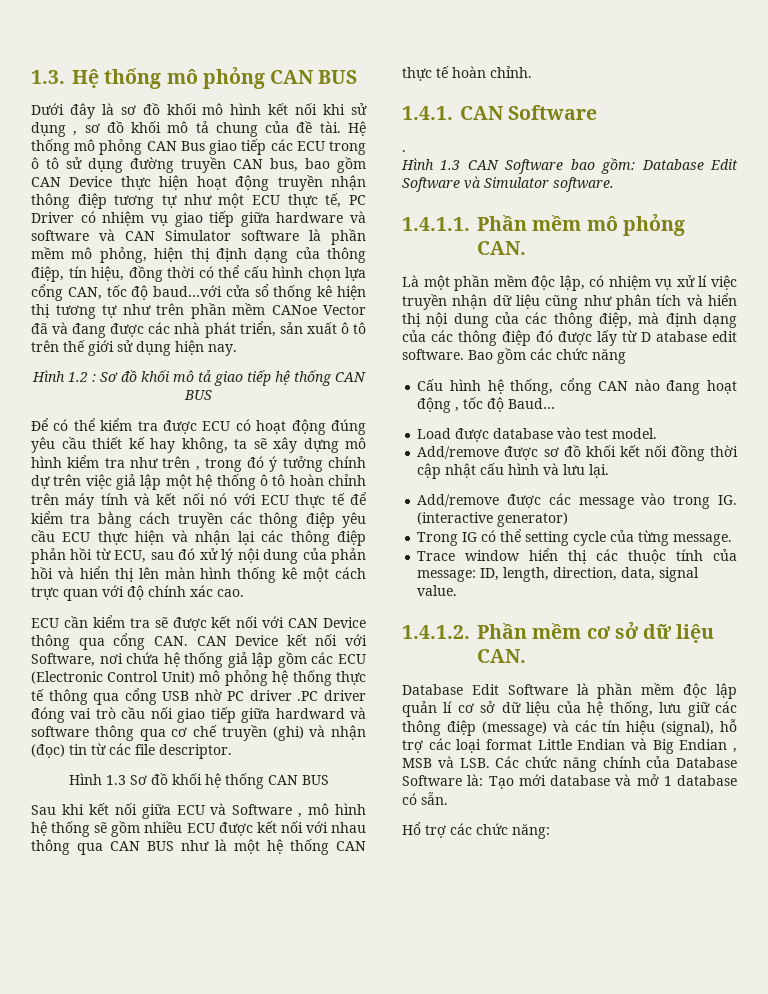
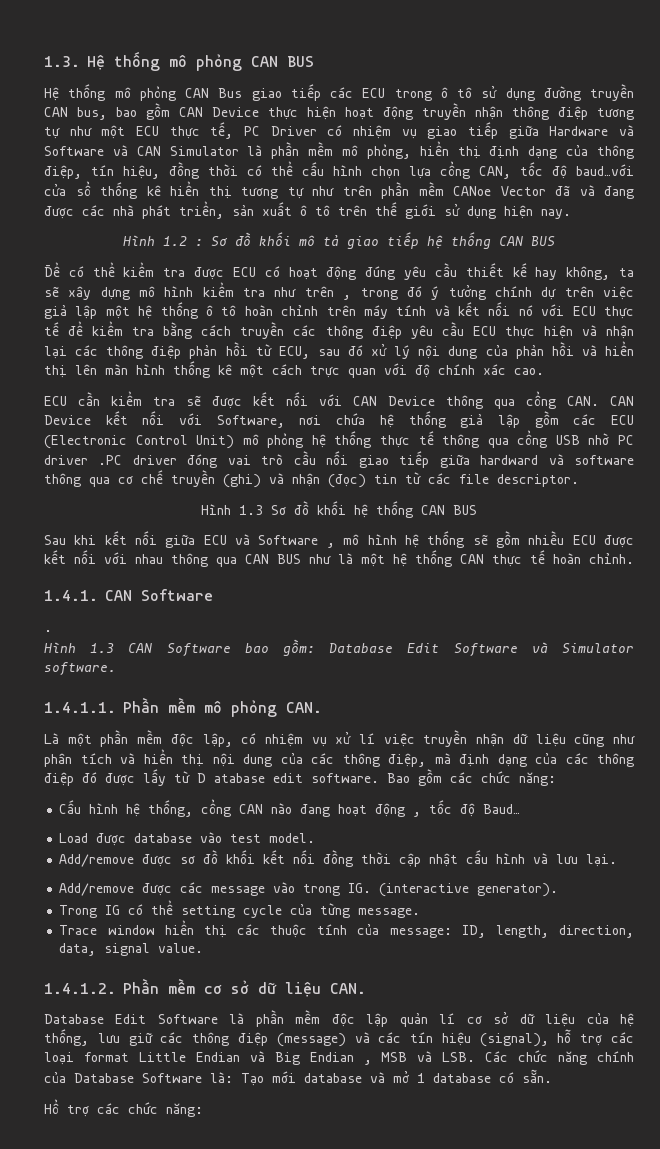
- Dưới đây là sơ đồ khối mô hình kết nối khi sử dụng , sơ đồ khối mô tả chung của đề tài. Hệ thống mô phỏng CAN Bus giao tiếp các ECU trong ô tô sử dụng đường truyền CAN bus, bao gồm CAN Device thực hiện hoạt động truyền nhận thông điệp tương tự như một ECU thực tế, PC Driver có nhiệm vụ giao tiếp giữa hardware và software và CAN Simulator software là phần mềm mô phỏng, hiện thị định dạng của thông điệp, tín hiệu, đồng thời có thể cấu hình chọn lựa cổng CAN, tốc độ baud…với cửa sổ thống kê hiện thị tương tự như trên phần mềm CANoe Vector đã và đang được các nhà phát triển, sản xuất ô tô trên thế giới sử dụng hiện nay.
+ Hệ thống mô phỏng CAN Bus giao tiếp các ECU trong ô tô sử dụng đường truyền CAN bus, bao gồm CAN Device thực hiện hoạt động truyền nhận thông điệp tương tự như một ECU thực tế, PC Driver có nhiệm vụ giao tiếp giữa Hardware và Software và CAN Simulator là phần mềm mô phỏng, hiển thị định dạng của thông điệp, tín hiệu, đồng thời có thể cấu hình chọn lựa cổng CAN, tốc độ baud…với cửa sổ thống kê hiển thị tương tự như trên phần mềm CANoe Vector đã và đang được các nhà phát triển, sản xuất ô tô trên thế giới sử dụng hiện nay.
- Bao gồm các chức năng
+ Bao gồm các chức năng:
- Add/remove được các message vào trong IG. (interactive generator)
+ Add/remove được các message vào trong IG. (interactive generator).

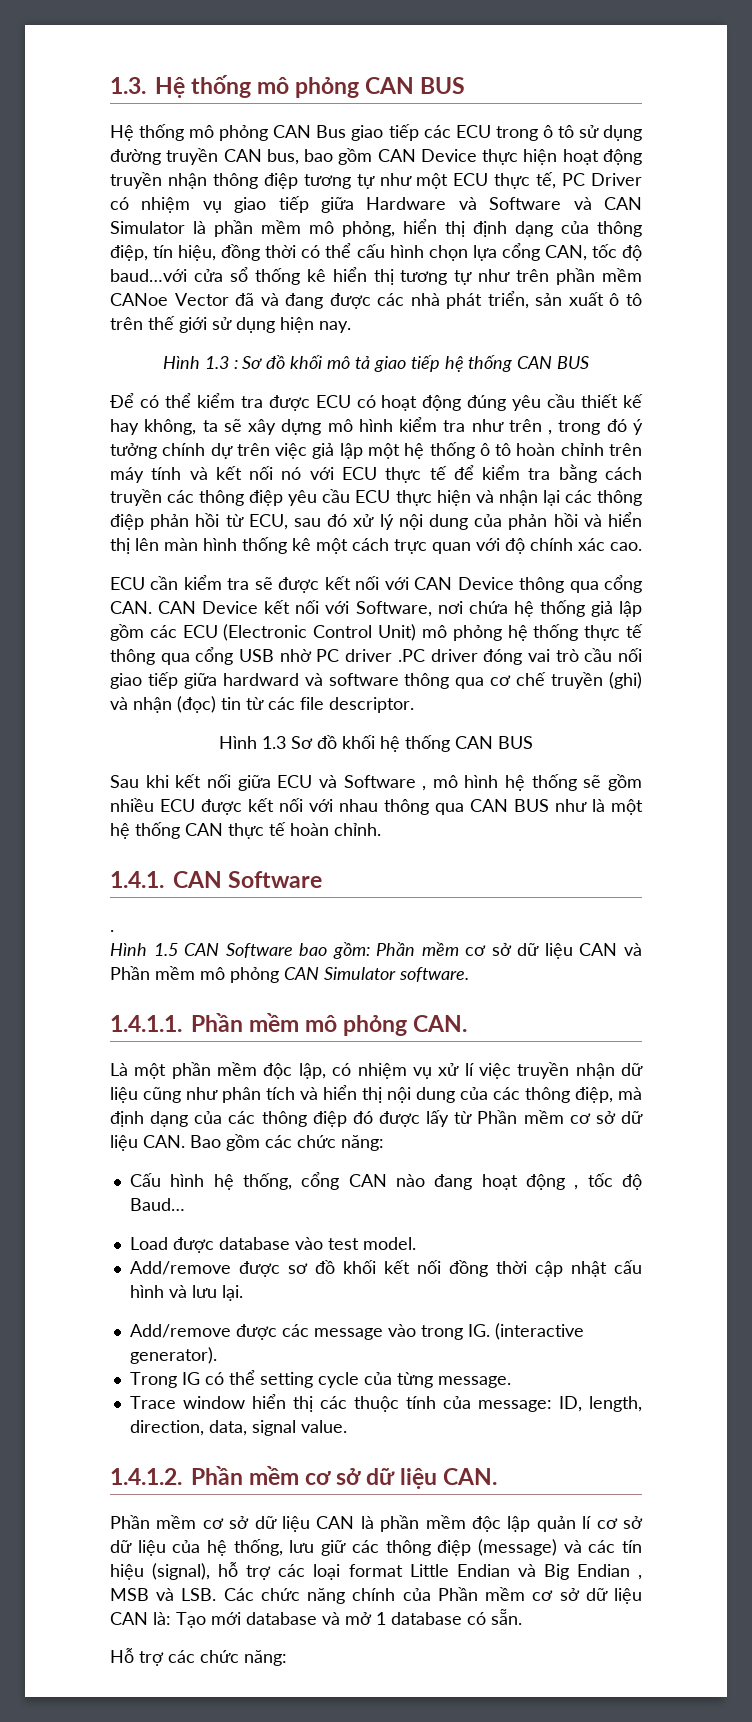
- Hình 1.2 : Sơ đồ khối mô tả giao tiếp hệ thống CAN BUS
+ Hình 1.3 : Sơ đồ khối mô tả giao tiếp hệ thống CAN BUS
- Hình 1.3 CAN Software bao gồm: Database Edit Software và Simulator software.
+ Hình 1.5 CAN Software bao gồm: Phần mềm cơ sở dữ liệu CAN và Phần mềm mô phỏng CAN Simulator software.
- Là một phần mềm độc lập, có nhiệm vụ xử lí việc truyền nhận dữ liệu cũng như phân tích và hiển thị nội dung của các thông điệp, mà định dạng của các thông điệp đó được lấy từ D atabase edit software. Bao gồm các chức năng:
+ Là một phần mềm độc lập, có nhiệm vụ xử lí việc truyền nhận dữ liệu cũng như phân tích và hiển thị nội dung của các thông điệp, mà định dạng của các thông điệp đó được lấy từ Phần mềm cơ sở dữ liệu CAN. Bao gồm các chức năng:
- Database Edit Software là phần mềm độc lập quản lí cơ sở dữ liệu của hệ thống, lưu giữ các thông điệp (message) và các tín hiệu (signal), hỗ trợ các loại format Little Endian và Big Endian , MSB và LSB. Các chức năng chính của Database Software là: Tạo mới database và mở 1 database có sẵn.
+ Phần mềm cơ sở dữ liệu CAN là phần mềm độc lập quản lí cơ sở dữ liệu của hệ thống, lưu giữ các thông điệp (message) và các tín hiệu (signal), hỗ trợ các loại format Little Endian và Big Endian , MSB và LSB. Các chức năng chính của Phần mềm cơ sở dữ liệu CAN là: Tạo mới database và mở 1 database có sẵn.
- Hổ trợ các chức năng:
+ Hỗ trợ các chức năng:

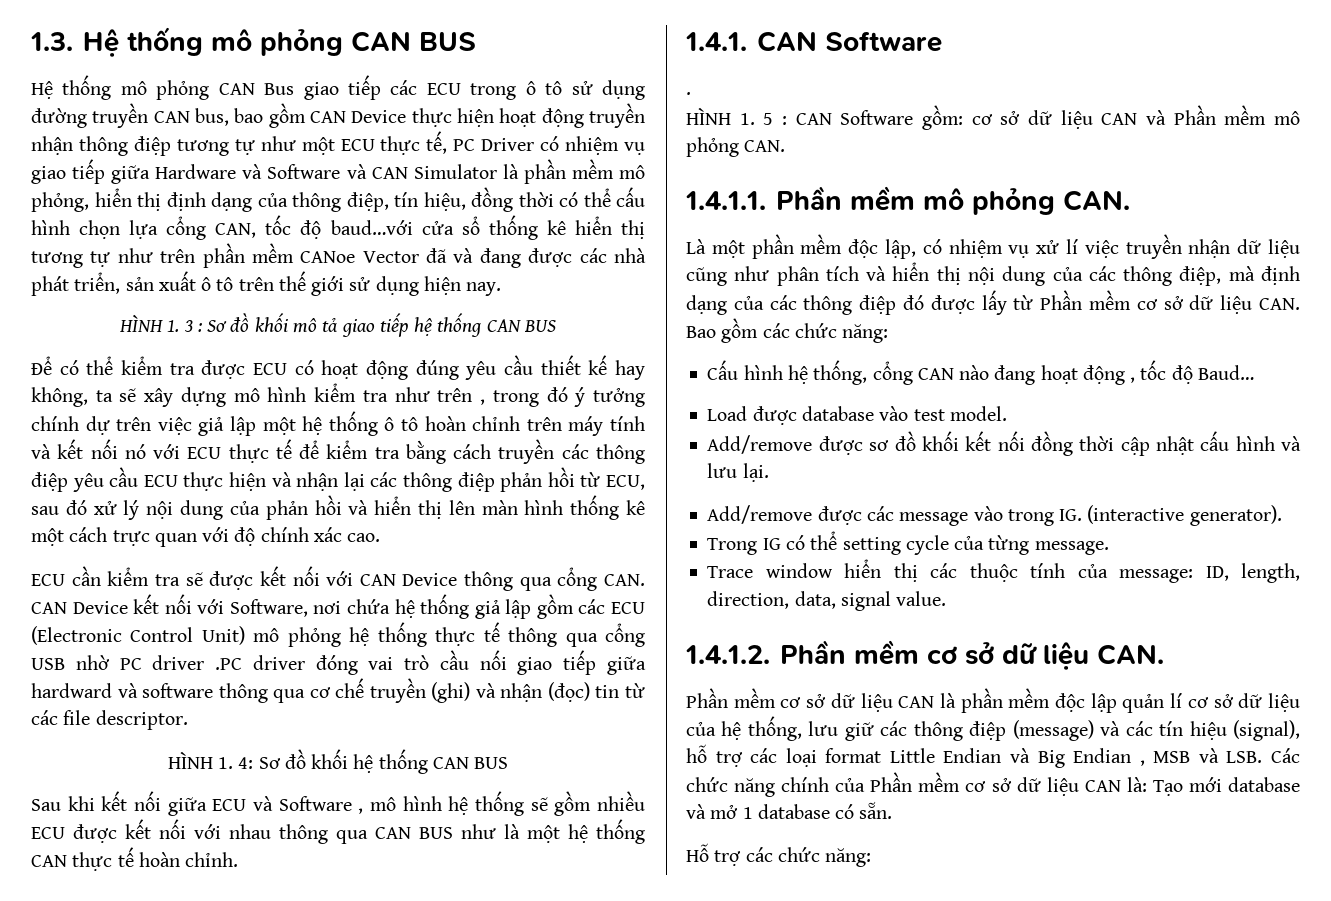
- Hình 1.3 : Sơ đồ khối mô tả giao tiếp hệ thống CAN BUS
+ HÌNH 1. 3 : Sơ đồ khối mô tả giao tiếp hệ thống CAN BUS
- Hình 1.3 Sơ đồ khối hệ thống CAN BUS
+ HÌNH 1. 4: Sơ đồ khối hệ thống CAN BUS
- Hình 1.5 CAN Software bao gồm: Phần mềm cơ sở dữ liệu CAN và Phần mềm mô phỏng CAN Simulator software.
+ HÌNH 1. 5 : CAN Software gồm: cơ sở dữ liệu CAN và Phần mềm mô phỏng CAN.

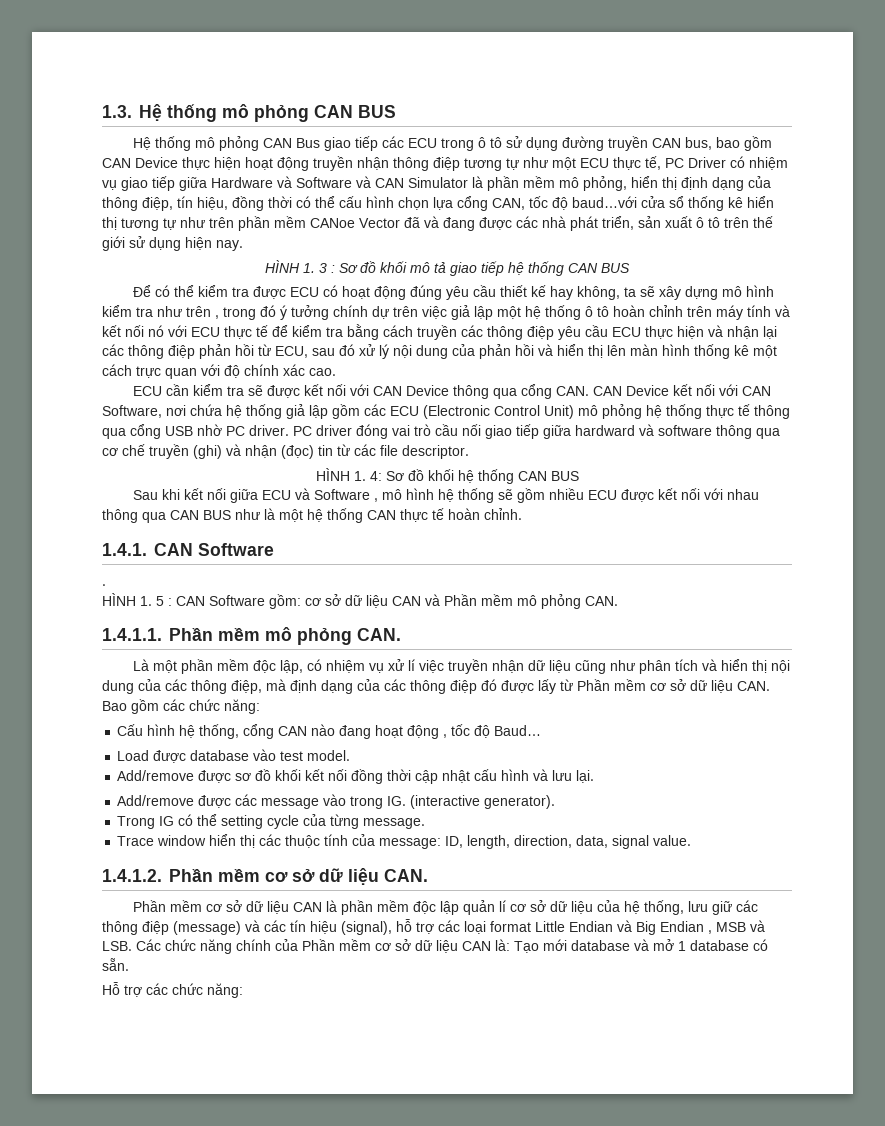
- ECU cần kiểm tra sẽ được kết nối với CAN Device thông qua cổng CAN. CAN Device kết nối với Software, nơi chứa hệ thống giả lập gồm các ECU (Electronic Control Unit) mô phỏng hệ thống thực tế thông qua cổng USB nhờ PC driver .PC driver đóng vai trò cầu nối giao tiếp giữa hardward và software thông qua cơ chế truyền (ghi) và nhận (đọc) tin từ các file descriptor.
+ ECU cần kiểm tra sẽ được kết nối với CAN Device thông qua cổng CAN. CAN Device kết nối với CAN Software, nơi chứa hệ thống giả lập gồm các ECU (Electronic Control Unit) mô phỏng hệ thống thực tế thông qua cổng USB nhờ PC driver. PC driver đóng vai trò cầu nối giao tiếp giữa hardward và software thông qua cơ chế truyền (ghi) và nhận (đọc) tin từ các file descriptor.

